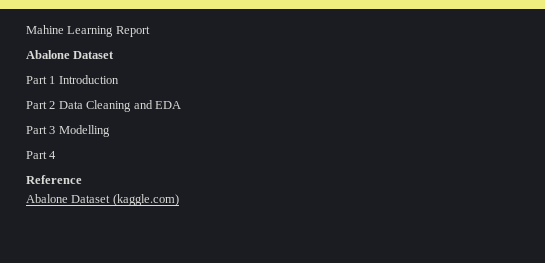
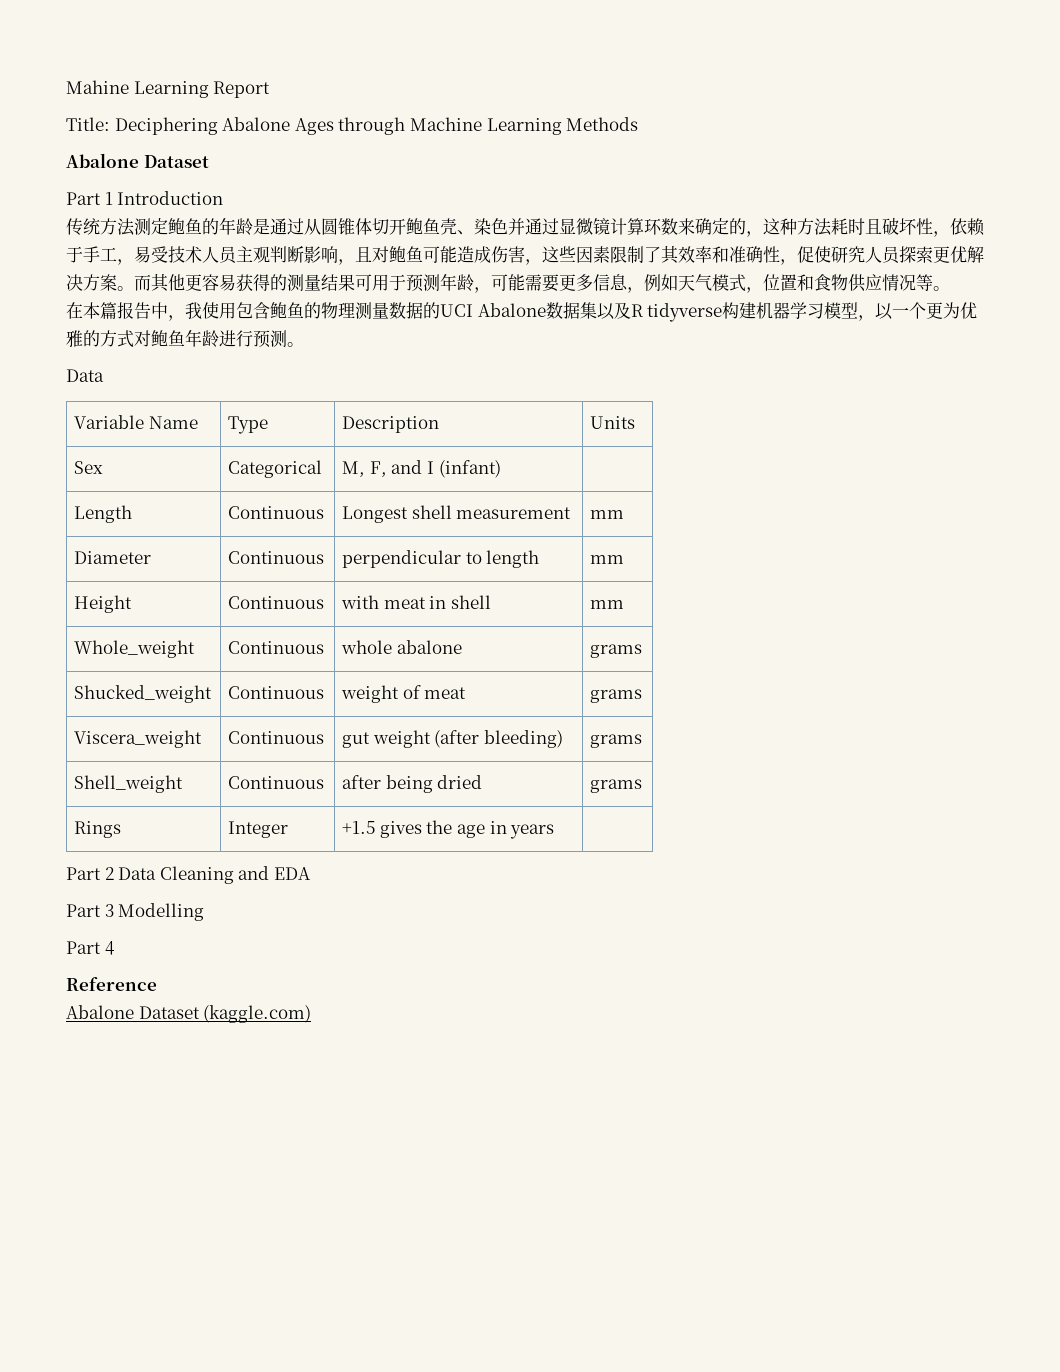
+ Title: Deciphering Abalone Ages through Machine Learning Methods
+ 传统方法测定鲍鱼的年龄是通过从圆锥体切开鲍鱼壳、染色并通过显微镜计算环数来确定的，这种方法耗时且破坏性，依赖于手工，易受技术人员主观判断影响，且对鲍鱼可能造成伤害，这些因素限制了其效率和准确性，促使研究人员探索更优解决方案。而其他更容易获得的测量结果可用于预测年龄，可能需要更多信息，例如天气模式，位置和食物供应情况等。
+ 在本篇报告中，我使用包含鲍鱼的物理测量数据的UCI Abalone数据集以及R tidyverse构建机器学习模型，以一个更为优雅的方式对鲍鱼年龄进行预测。
+ Data
+ Variable Name | Type | Description | Units
+ Sex | Categorical | M, F, and I (infant) |
+ Length | Continuous | Longest shell measurement | mm
+ Diameter | Continuous | perpendicular to length | mm
+ Height | Continuous | with meat in shell | mm
+ Whole_weight | Continuous | whole abalone | grams
+ Shucked_weight | Continuous | weight of meat | grams
+ Viscera_weight | Continuous | gut weight (after bleeding) | grams
+ Shell_weight | Continuous | after being dried | grams
+ Rings | Integer | +1.5 gives the age in years |

